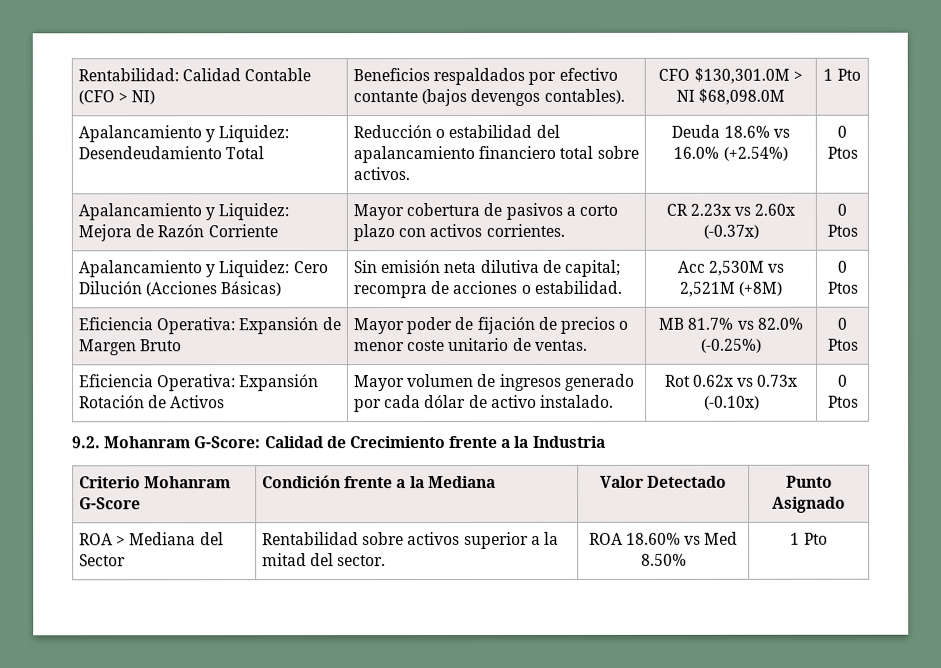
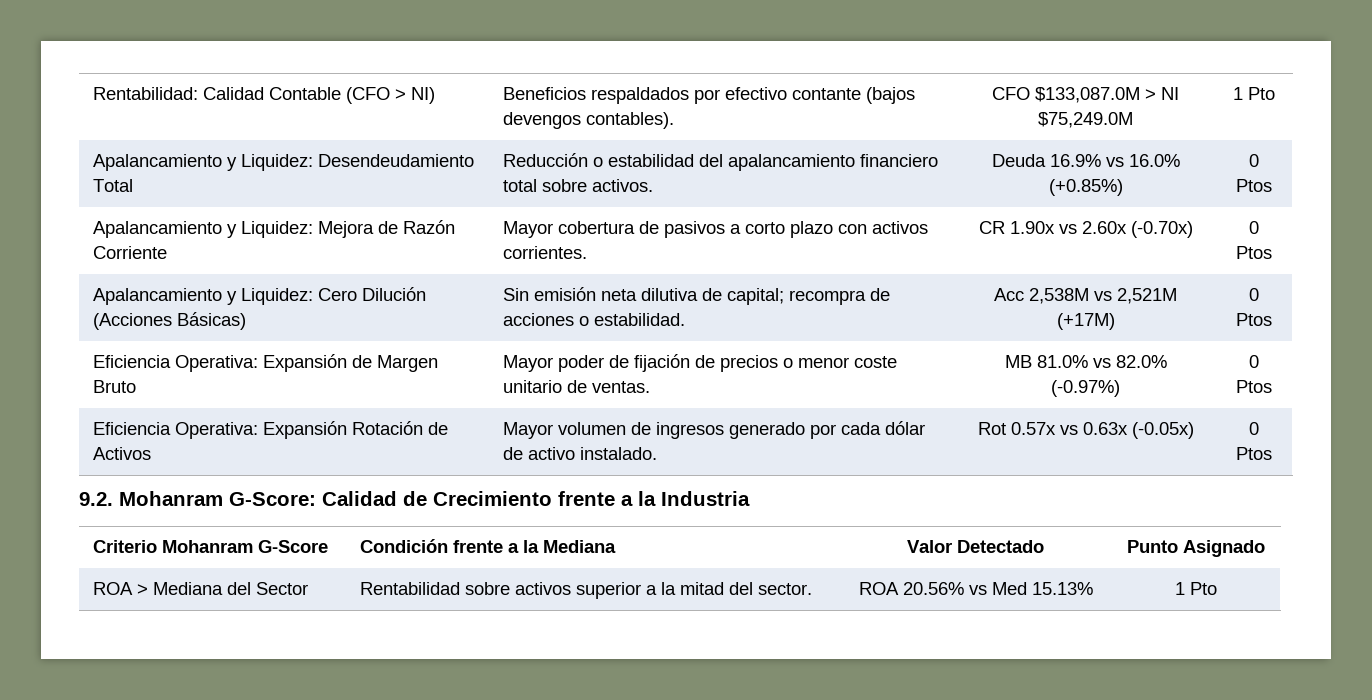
- Rentabilidad: Calidad Contable (CFO > NI) | Beneficios respaldados por efectivo contante (bajos devengos contables). | CFO $130,301.0M > NI $68,098.0M | 1 Pto
+ Rentabilidad: Calidad Contable (CFO > NI) | Beneficios respaldados por efectivo contante (bajos devengos contables). | CFO $133,087.0M > NI $75,249.0M | 1 Pto
- Apalancamiento y Liquidez: Desendeudamiento Total | Reducción o estabilidad del apalancamiento financiero total sobre activos. | Deuda 18.6% vs 16.0% (+2.54%) | 0 Ptos
+ Apalancamiento y Liquidez: Desendeudamiento Total | Reducción o estabilidad del apalancamiento financiero total sobre activos. | Deuda 16.9% vs 16.0% (+0.85%) | 0 Ptos
- Apalancamiento y Liquidez: Mejora de Razón Corriente | Mayor cobertura de pasivos a corto plazo con activos corrientes. | CR 2.23x vs 2.60x (-0.37x) | 0 Ptos
+ Apalancamiento y Liquidez: Mejora de Razón Corriente | Mayor cobertura de pasivos a corto plazo con activos corrientes. | CR 1.90x vs 2.60x (-0.70x) | 0 Ptos
- Apalancamiento y Liquidez: Cero Dilución (Acciones Básicas) | Sin emisión neta dilutiva de capital; recompra de acciones o estabilidad. | Acc 2,530M vs 2,521M (+8M) | 0 Ptos
+ Apalancamiento y Liquidez: Cero Dilución (Acciones Básicas) | Sin emisión neta dilutiva de capital; recompra de acciones o estabilidad. | Acc 2,538M vs 2,521M (+17M) | 0 Ptos
- Eficiencia Operativa: Expansión de Margen Bruto | Mayor poder de fijación de precios o menor coste unitario de ventas. | MB 81.7% vs 82.0% (-0.25%) | 0 Ptos
+ Eficiencia Operativa: Expansión de Margen Bruto | Mayor poder de fijación de precios o menor coste unitario de ventas. | MB 81.0% vs 82.0% (-0.97%) | 0 Ptos
- Eficiencia Operativa: Expansión Rotación de Activos | Mayor volumen de ingresos generado por cada dólar de activo instalado. | Rot 0.62x vs 0.73x (-0.10x) | 0 Ptos
+ Eficiencia Operativa: Expansión Rotación de Activos | Mayor volumen de ingresos generado por cada dólar de activo instalado. | Rot 0.57x vs 0.63x (-0.05x) | 0 Ptos
- ROA > Mediana del Sector | Rentabilidad sobre activos superior a la mitad del sector. | ROA 18.60% vs Med 8.50% | 1 Pto
+ ROA > Mediana del Sector | Rentabilidad sobre activos superior a la mitad del sector. | ROA 20.56% vs Med 15.13% | 1 Pto

